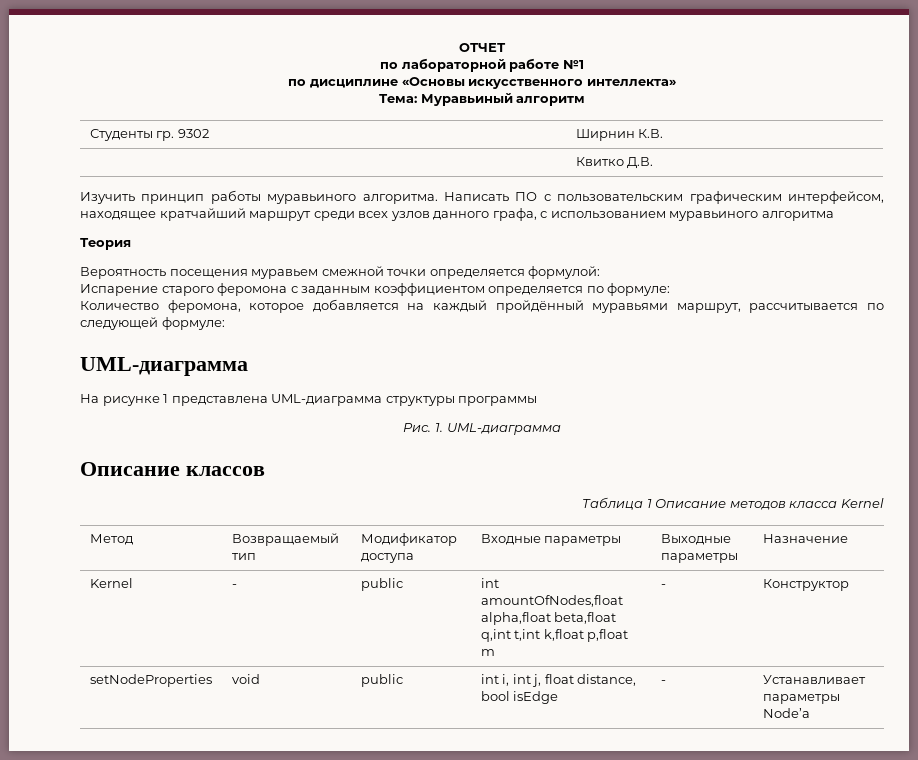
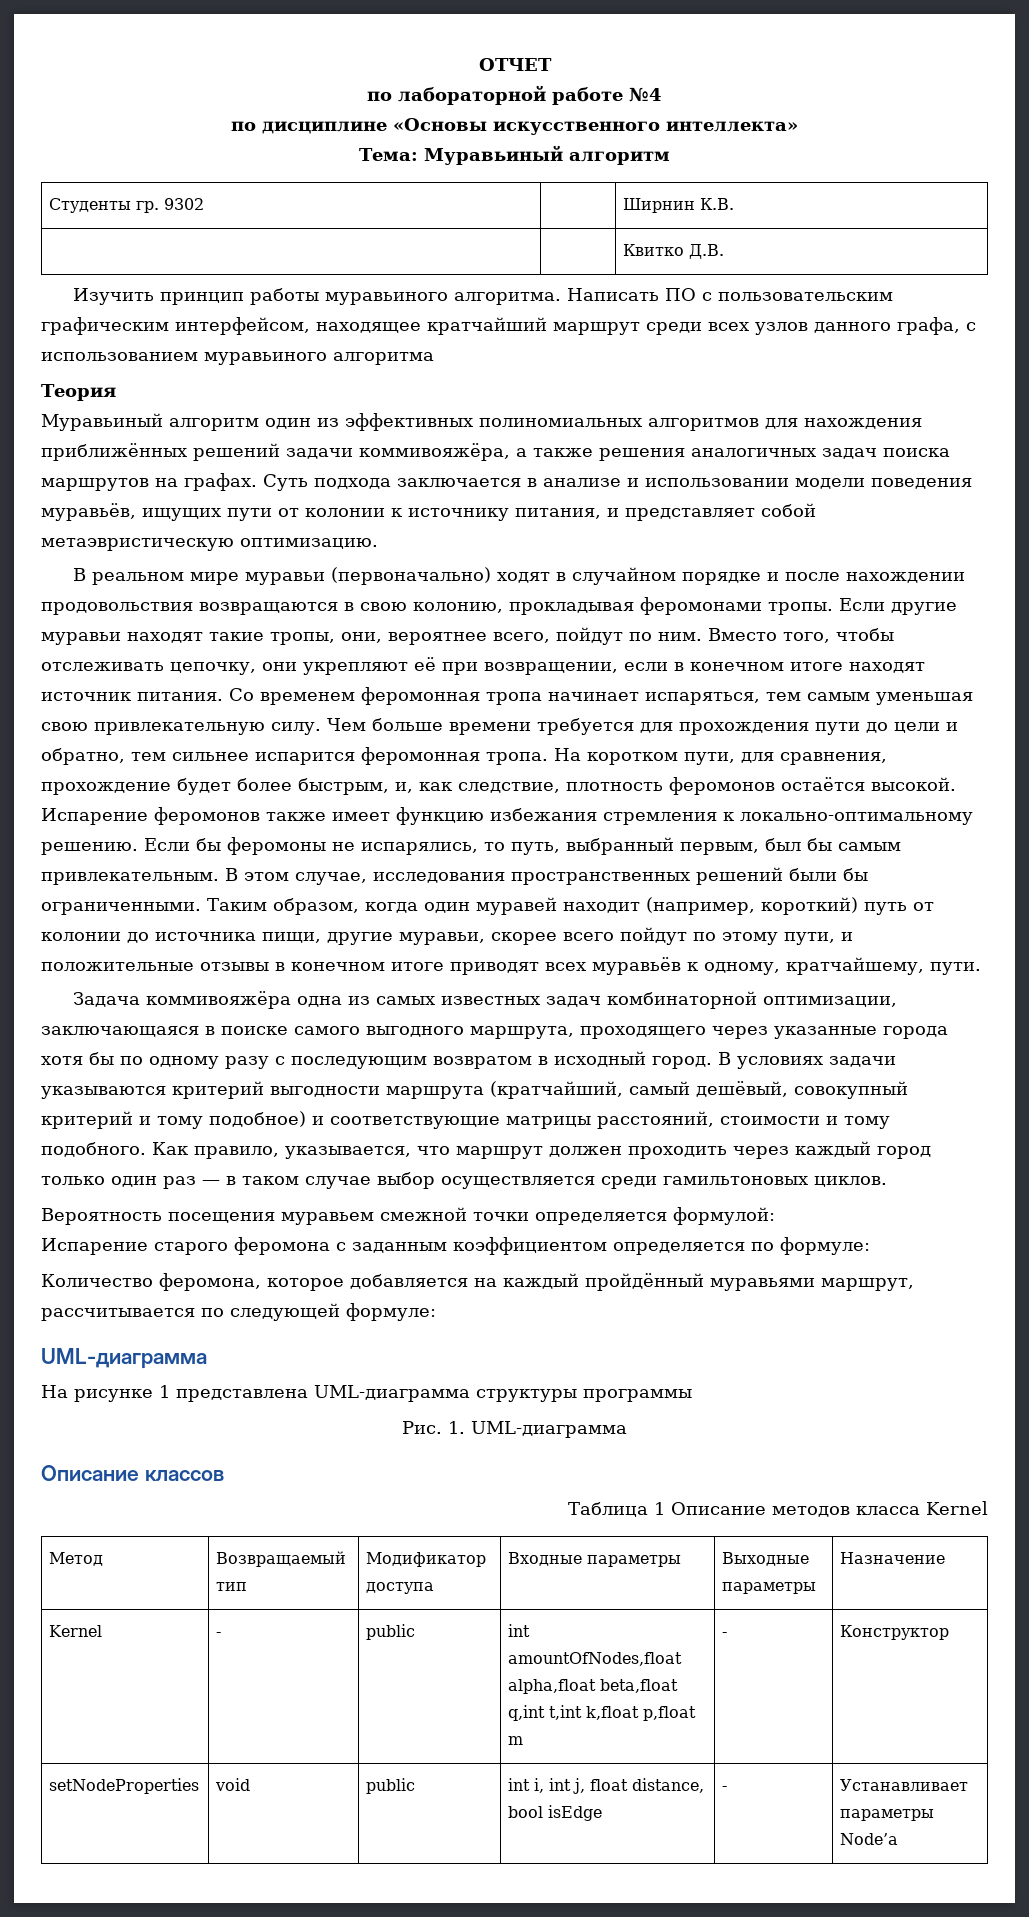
- по лабораторной работе №1
+ по лабораторной работе №4
+ Муравьиный алгоритм один из эффективных полиномиальных алгоритмов для нахождения приближённых решений задачи коммивояжёра, а также решения аналогичных задач поиска маршрутов на графах. Суть подхода заключается в анализе и использовании модели поведения муравьёв, ищущих пути от колонии к источнику питания, и представляет собой метаэвристическую оптимизацию.
+ В реальном мире муравьи (первоначально) ходят в случайном порядке и после нахождении продовольствия возвращаются в свою колонию, прокладывая феромонами тропы. Если другие муравьи находят такие тропы, они, вероятнее всего, пойдут по ним. Вместо того, чтобы отслеживать цепочку, они укрепляют её при возвращении, если в конечном итоге находят источник питания. Со временем феромонная тропа начинает испаряться, тем самым уменьшая свою привлекательную силу. Чем больше времени требуется для прохождения пути до цели и обратно, тем сильнее испарится феромонная тропа. На коротком пути, для сравнения, прохождение будет более быстрым, и, как следствие, плотность феромонов остаётся высокой. Испарение феромонов также имеет функцию избежания стремления к локально-оптимальному решению. Если бы феромоны не испарялись, то путь, выбранный первым, был бы самым привлекательным. В этом случае, исследования пространственных решений были бы ограниченными. Таким образом, когда один муравей находит (например, короткий) путь от колонии до источника пищи, другие муравьи, скорее всего пойдут по этому пути, и положительные отзывы в конечном итоге приводят всех муравьёв к одному, кратчайшему, пути.
+ Задача коммивояжёра одна из самых известных задач комбинаторной оптимизации, заключающаяся в поиске самого выгодного маршрута, проходящего через указанные города хотя бы по одному разу с последующим возвратом в исходный город. В условиях задачи указываются критерий выгодности маршрута (кратчайший, самый дешёвый, совокупный критерий и тому подобное) и соответствующие матрицы расстояний, стоимости и тому подобного. Как правило, указывается, что маршрут должен проходить через каждый город только один раз — в таком случае выбор осуществляется среди гамильтоновых циклов.

